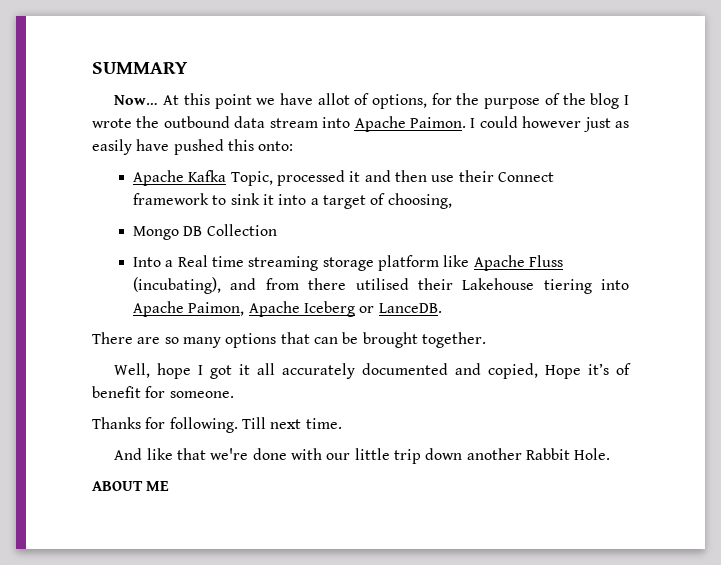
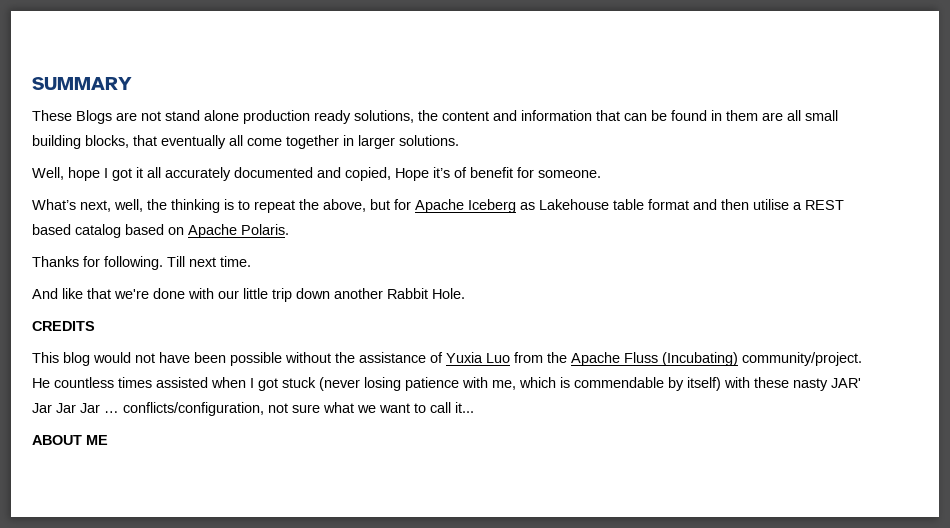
- Now… At this point we have allot of options, for the purpose of the blog I wrote the outbound data stream into Apache Paimon. I could however just as easily have pushed this onto:
- Apache Kafka Topic, processed it and then use their Connect framework to sink it into a target of choosing,
- Mongo DB Collection
- Into a Real time streaming storage platform like Apache Fluss (incubating), and from there utilised their Lakehouse tiering into Apache Paimon, Apache Iceberg or LanceDB.
- There are so many options that can be brought together.
+ These Blogs are not stand alone production ready solutions, the content and information that can be found in them are all small building blocks, that eventually all come together in larger solutions.
+ What’s next, well, the thinking is to repeat the above, but for Apache Iceberg as Lakehouse table format and then utilise a REST based catalog based on Apache Polaris.
+ CREDITS
+ This blog would not have been possible without the assistance of Yuxia Luo from the Apache Fluss (Incubating) community/project. He countless times assisted when I got stuck (never losing patience with me, which is commendable by itself) with these nasty JAR' Jar Jar Jar … conflicts/configuration, not sure what we want to call it...

